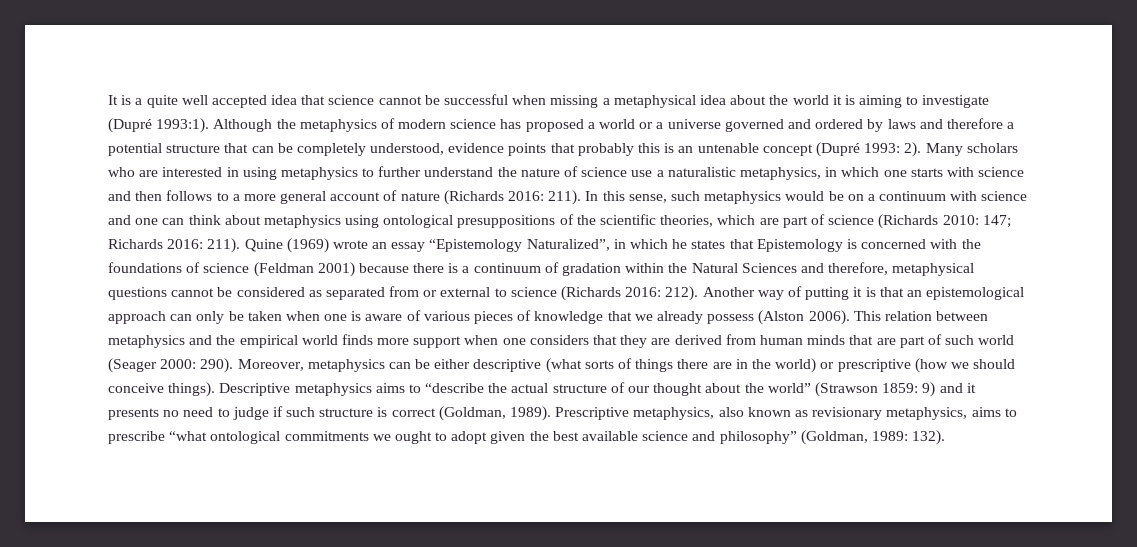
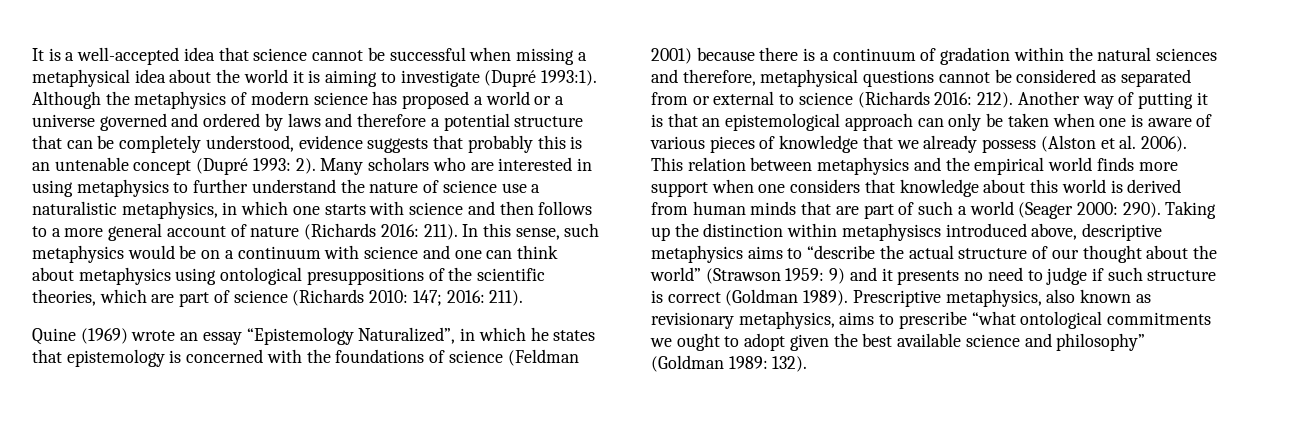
- It is a quite well accepted idea that science cannot be successful when missing a metaphysical idea about the world it is aiming to investigate (Dupré 1993:1).
+ It is a well-accepted idea that science cannot be successful when missing a metaphysical idea about the world it is aiming to investigate (Dupré 1993:1).
- Although the metaphysics of modern science has proposed a world or a universe governed and ordered by laws and therefore a potential structure that can be completely understood, evidence points that probably this is an untenable concept (Dupré 1993: 2).
+ Although the metaphysics of modern science has proposed a world or a universe governed and ordered by laws and therefore a potential structure that can be completely understood, evidence suggests that probably this is an untenable concept (Dupré 1993: 2).
- 147; Richards 2016: 211). Quine (1969) wrote an essay “Epistemology Naturalized”, in which he states that Epistemology is concerned with the foundations of science (Feldman 2001) because there is a continuum of gradation within the Natural Sciences and therefore, metaphysical questions cannot be considered as separated from or external to science (Richards 2016:
+ 147; 2016: 211).
+ Quine (1969) wrote an essay “Epistemology Naturalized”, in which he states that epistemology is concerned with the foundations of science (Feldman 2001) because there is a continuum of gradation within the natural sciences and therefore, metaphysical questions cannot be considered as separated from or external to science (Richards 2016:
- Another way of putting it is that an epistemological approach can only be taken when one is aware of various pieces of knowledge that we already possess (Alston 2006).
+ Another way of putting it is that an epistemological approach can only be taken when one is aware of various pieces of knowledge that we already possess (Alston et al. 2006).
- This relation between metaphysics and the empirical world finds more support when one considers that they are derived from human minds that are part of such world (Seager 2000: 290).
+ This relation between metaphysics and the empirical world finds more support when one considers that knowledge about this world is derived from human minds that are part of such a world (Seager 2000: 290).
- Moreover, metaphysics can be either descriptive (what sorts of things there are in the world) or prescriptive (how we should conceive things). Descriptive metaphysics aims to “describe the actual structure of our thought about the world” (Strawson 1859: 9) and it presents no need to judge if such structure is correct (Goldman, 1989).
+ Taking up the distinction within metaphysiscs introduced above, descriptive metaphysics aims to “describe the actual structure of our thought about the world” (Strawson 1959: 9) and it presents no need to judge if such structure is correct (Goldman 1989).
- Prescriptive metaphysics, also known as revisionary metaphysics, aims to prescribe “what ontological commitments we ought to adopt given the best available science and philosophy” (Goldman, 1989: 132).
+ Prescriptive metaphysics, also known as revisionary metaphysics, aims to prescribe “what ontological commitments we ought to adopt given the best available science and philosophy” (Goldman 1989: 132).

